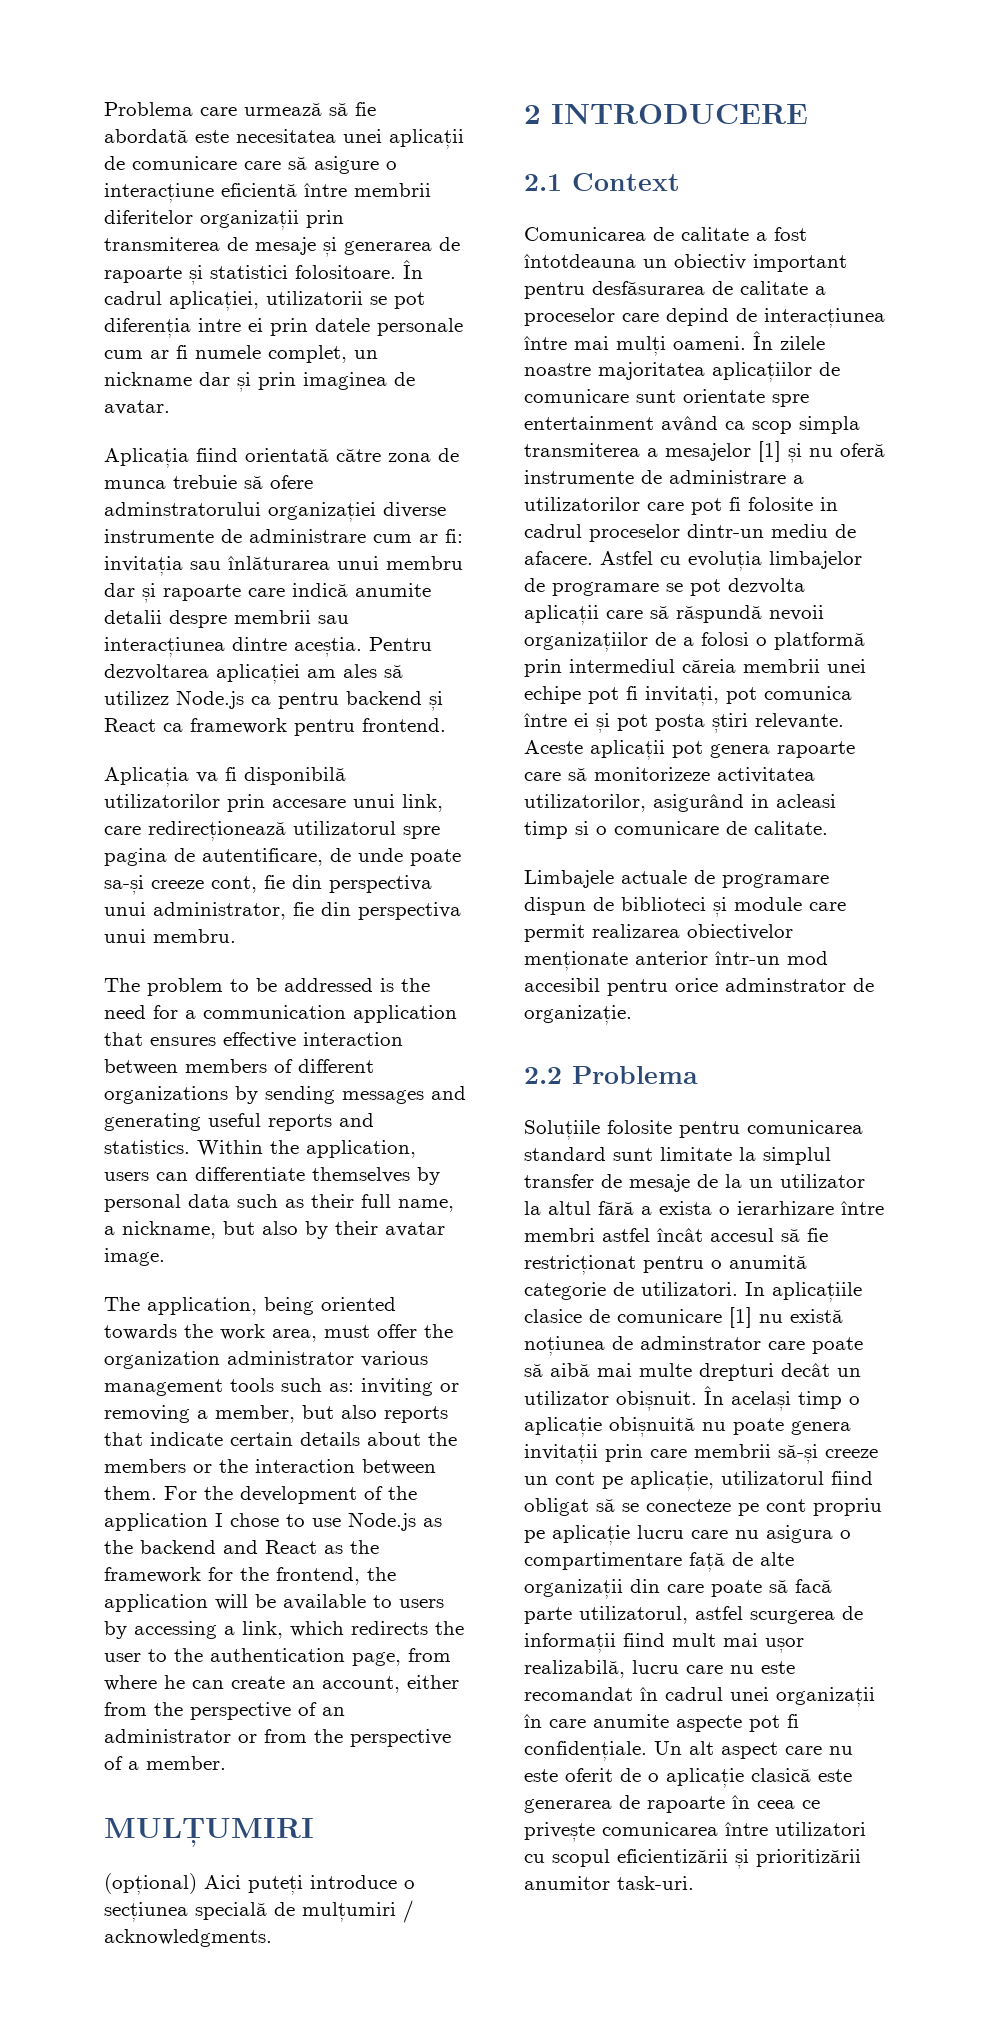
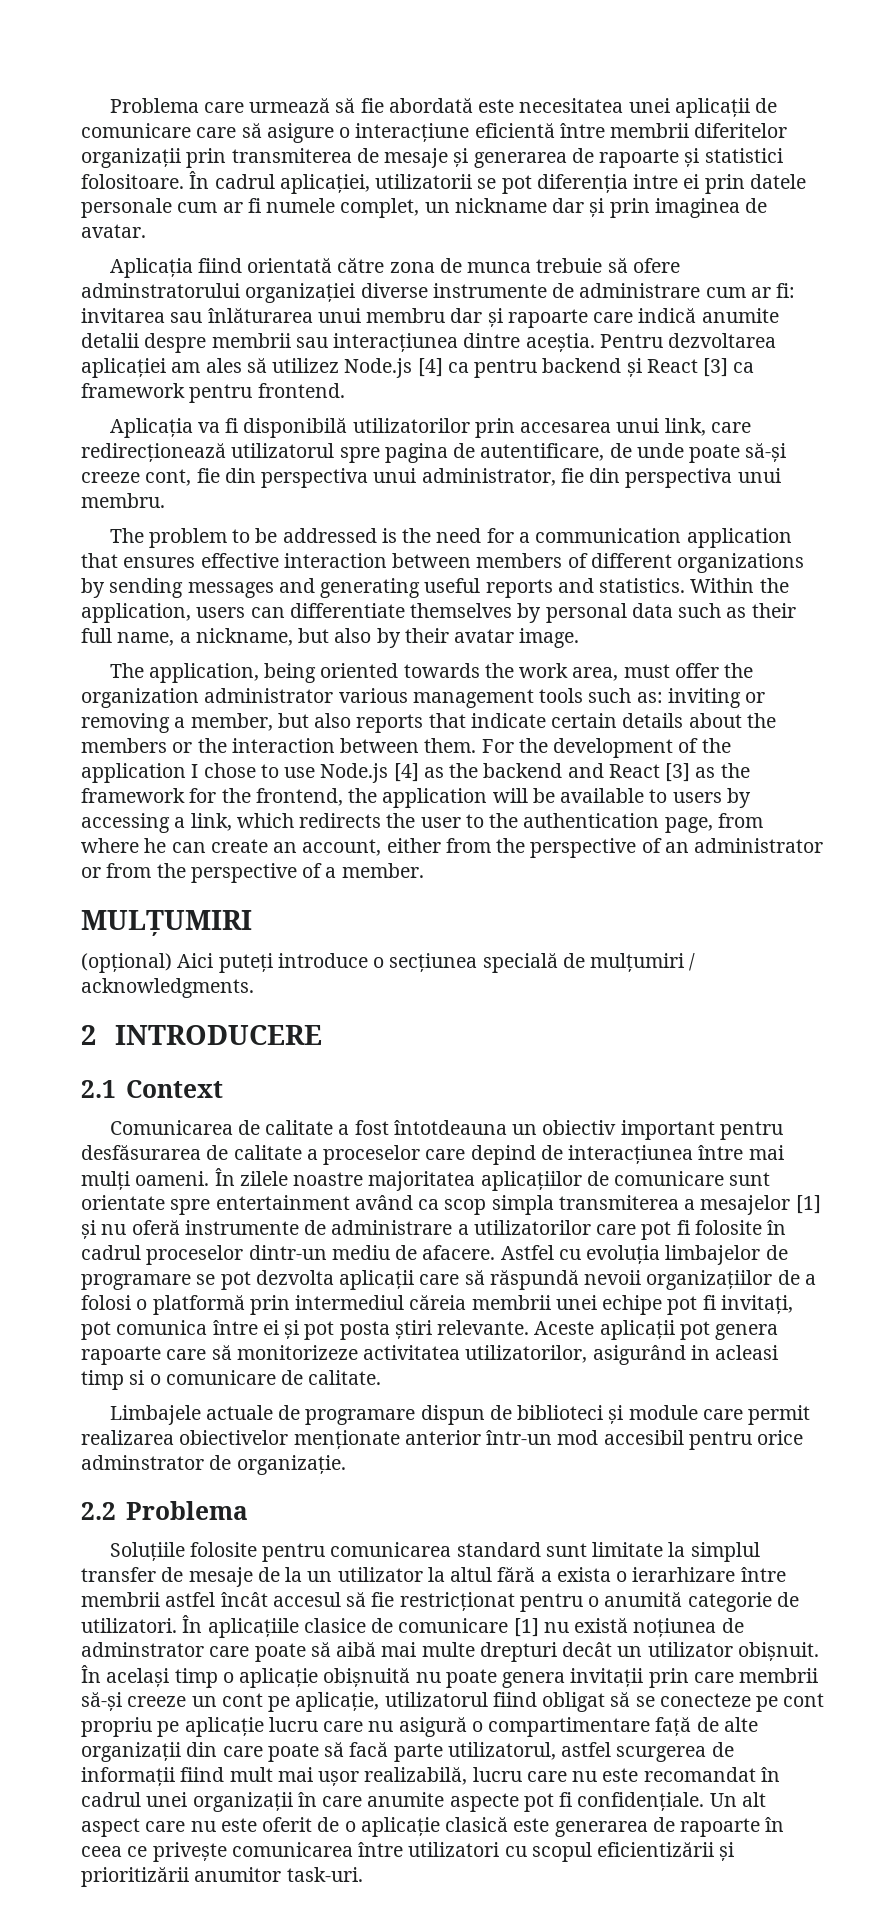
- Aplicația fiind orientată către zona de munca trebuie să ofere adminstratorului organizației diverse instrumente de administrare cum ar fi: invitația sau înlăturarea unui membru dar și rapoarte care indică anumite detalii despre membrii sau interacțiunea dintre aceștia.
+ Aplicația fiind orientată către zona de munca trebuie să ofere adminstratorului organizației diverse instrumente de administrare cum ar fi: invitarea sau înlăturarea unui membru dar și rapoarte care indică anumite detalii despre membrii sau interacțiunea dintre aceștia.
- Pentru dezvoltarea aplicației am ales să utilizez Node.js ca pentru backend și React ca framework pentru frontend.
+ Pentru dezvoltarea aplicației am ales să utilizez Node.js [4] ca pentru backend și React [3] ca framework pentru frontend.
- Aplicația va fi disponibilă utilizatorilor prin accesare unui link, care redirecționează utilizatorul spre pagina de autentificare, de unde poate sa-și creeze cont, fie din perspectiva unui administrator, fie din perspectiva unui membru.
+ Aplicația va fi disponibilă utilizatorilor prin accesarea unui link, care redirecționează utilizatorul spre pagina de autentificare, de unde poate să-și creeze cont, fie din perspectiva unui administrator, fie din perspectiva unui membru.
- For the development of the application I chose to use Node.js as the backend and React as the framework for the frontend, the application will be available to users by accessing a link, which redirects the user to the authentication page, from where he can create an account, either from the perspective of an administrator or from the perspective of a member.
+ For the development of the application I chose to use Node.js [4] as the backend and React [3] as the framework for the frontend, the application will be available to users by accessing a link, which redirects the user to the authentication page, from where he can create an account, either from the perspective of an administrator or from the perspective of a member.
- În zilele noastre majoritatea aplicațiilor de comunicare sunt orientate spre entertainment având ca scop simpla transmiterea a mesajelor [1] și nu oferă instrumente de administrare a utilizatorilor care pot fi folosite in cadrul proceselor dintr-un mediu de afacere.
+ În zilele noastre majoritatea aplicațiilor de comunicare sunt orientate spre entertainment având ca scop simpla transmiterea a mesajelor [1] și nu oferă instrumente de administrare a utilizatorilor care pot fi folosite în cadrul proceselor dintr-un mediu de afacere.
- Soluțiile folosite pentru comunicarea standard sunt limitate la simplul transfer de mesaje de la un utilizator la altul fără a exista o ierarhizare între membri astfel încât accesul să fie restricționat pentru o anumită categorie de utilizatori.
+ Soluțiile folosite pentru comunicarea standard sunt limitate la simplul transfer de mesaje de la un utilizator la altul fără a exista o ierarhizare între membrii astfel încât accesul să fie restricționat pentru o anumită categorie de utilizatori.
- In aplicațiile clasice de comunicare [1] nu există noțiunea de adminstrator care poate să aibă mai multe drepturi decât un utilizator obișnuit.
+ În aplicațiile clasice de comunicare [1] nu există noțiunea de adminstrator care poate să aibă mai multe drepturi decât un utilizator obișnuit.
- În același timp o aplicație obișnuită nu poate genera invitații prin care membrii să-și creeze un cont pe aplicație, utilizatorul fiind obligat să se conecteze pe cont propriu pe aplicație lucru care nu asigura o compartimentare față de alte organizații din care poate să facă parte utilizatorul, astfel scurgerea de informații fiind mult mai ușor realizabilă, lucru care nu este recomandat în cadrul unei organizații în care anumite aspecte pot fi confidențiale.
+ În același timp o aplicație obișnuită nu poate genera invitații prin care membrii să-și creeze un cont pe aplicație, utilizatorul fiind obligat să se conecteze pe cont propriu pe aplicație lucru care nu asigură o compartimentare față de alte organizații din care poate să facă parte utilizatorul, astfel scurgerea de informații fiind mult mai ușor realizabilă, lucru care nu este recomandat în cadrul unei organizații în care anumite aspecte pot fi confidențiale.

